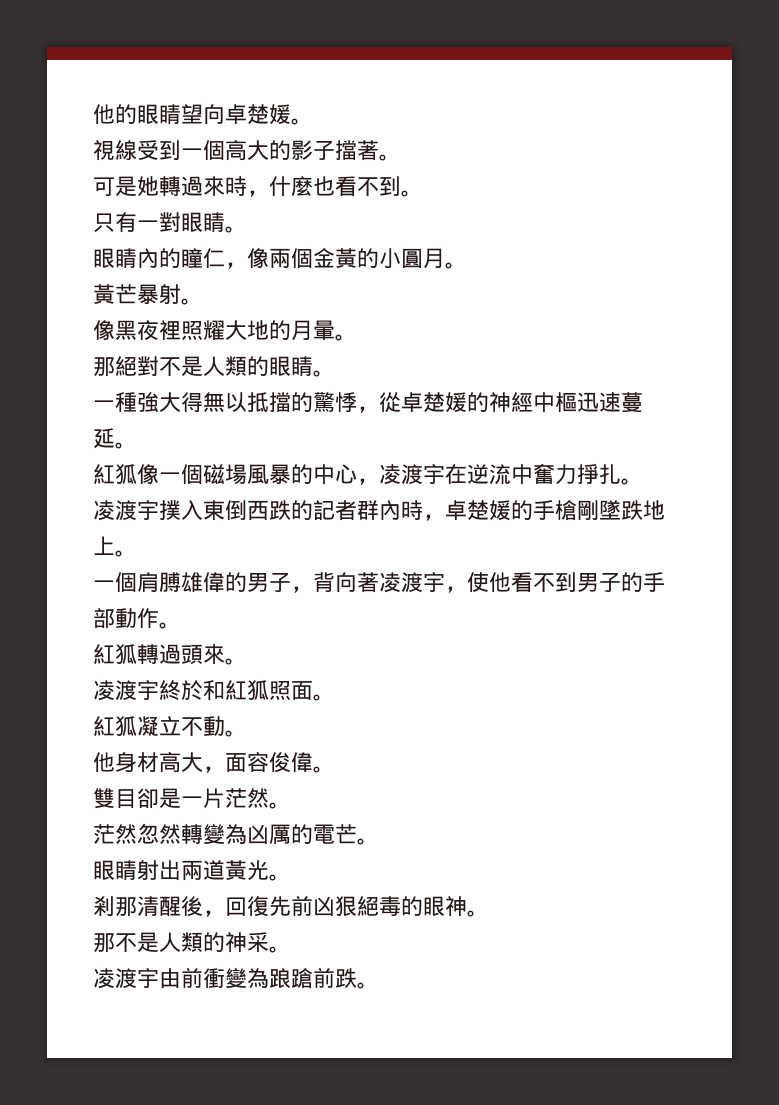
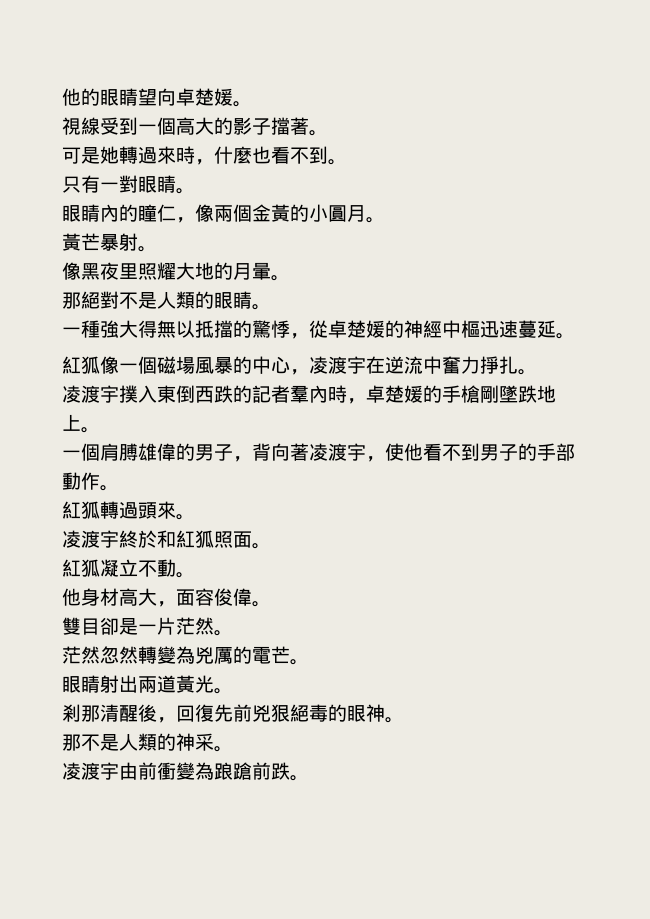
- 像黑夜裡照耀大地的月暈。
+ 像黑夜里照耀大地的月暈。
- 凌渡宇撲入東倒西跌的記者群內時，卓楚媛的手槍剛墜跌地上。
+ 凌渡宇撲入東倒西跌的記者羣內時，卓楚媛的手槍剛墜跌地上。
- 茫然忽然轉變為凶厲的電芒。
+ 茫然忽然轉變為兇厲的電芒。
- 剎那清醒後，回復先前凶狠絕毒的眼神。
+ 剎那清醒後，回復先前兇狠絕毒的眼神。

